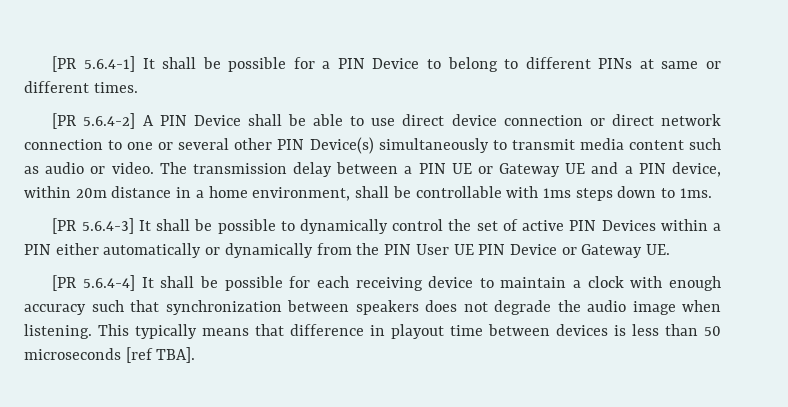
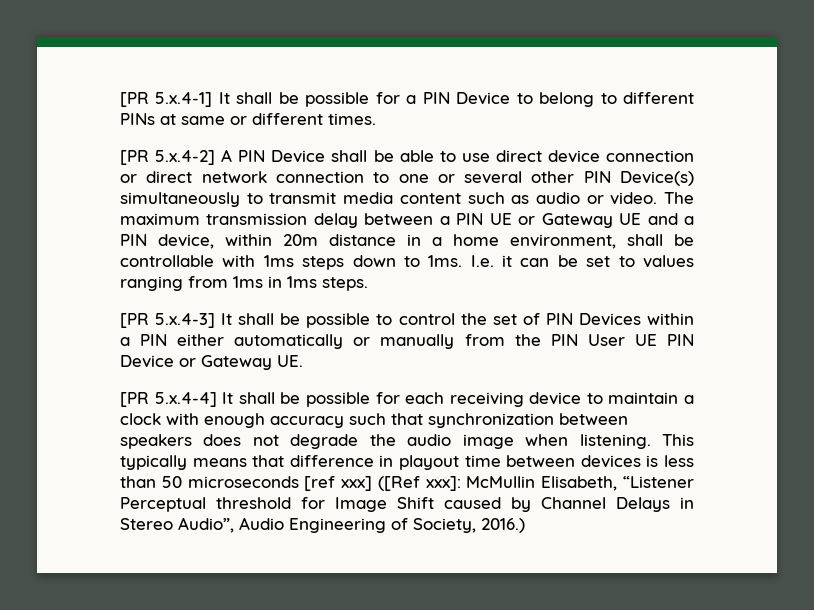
- [PR 5.6.4-1] It shall be possible for a PIN Device to belong to different PINs at same or different times.
+ [PR 5.x.4-1] It shall be possible for a PIN Device to belong to different PINs at same or different times.
- [PR 5.6.4-2] A PIN Device shall be able to use direct device connection or direct network connection to one or several other PIN Device(s) simultaneously to transmit media content such as audio or video.
+ [PR 5.x.4-2] A PIN Device shall be able to use direct device connection or direct network connection to one or several other PIN Device(s) simultaneously to transmit media content such as audio or video.
- The transmission delay between a PIN UE or Gateway UE and a PIN device, within 20m distance in a home environment, shall be controllable with 1ms steps down to 1ms.
- [PR 5.6.4-3] It shall be possible to dynamically control the set of active PIN Devices within a PIN either automatically or dynamically from the PIN User UE PIN Device or Gateway UE.
+ The maximum transmission delay between a PIN UE or Gateway UE and a PIN device, within 20m distance in a home environment, shall be controllable with 1ms steps down to 1ms. I.e. it can be set to values ranging from 1ms in 1ms steps.
+ [PR 5.x.4-3] It shall be possible to control the set of PIN Devices within a PIN either automatically or manually from the PIN User UE PIN Device or Gateway UE.
- [PR 5.6.4-4] It shall be possible for each receiving device to maintain a clock with enough accuracy such that synchronization between speakers does not degrade the audio image when listening.
+ [PR 5.x.4-4] It shall be possible for each receiving device to maintain a clock with enough accuracy such that synchronization between speakers does not degrade the audio image when listening.
- This typically means that difference in playout time between devices is less than 50 microseconds [ref TBA].
+ This typically means that difference in playout time between devices is less than 50 microseconds [ref xxx] ([Ref xxx]: McMullin Elisabeth, “Listener Perceptual threshold for Image Shift caused by Channel Delays in Stereo Audio”, Audio Engineering of Society, 2016.)

